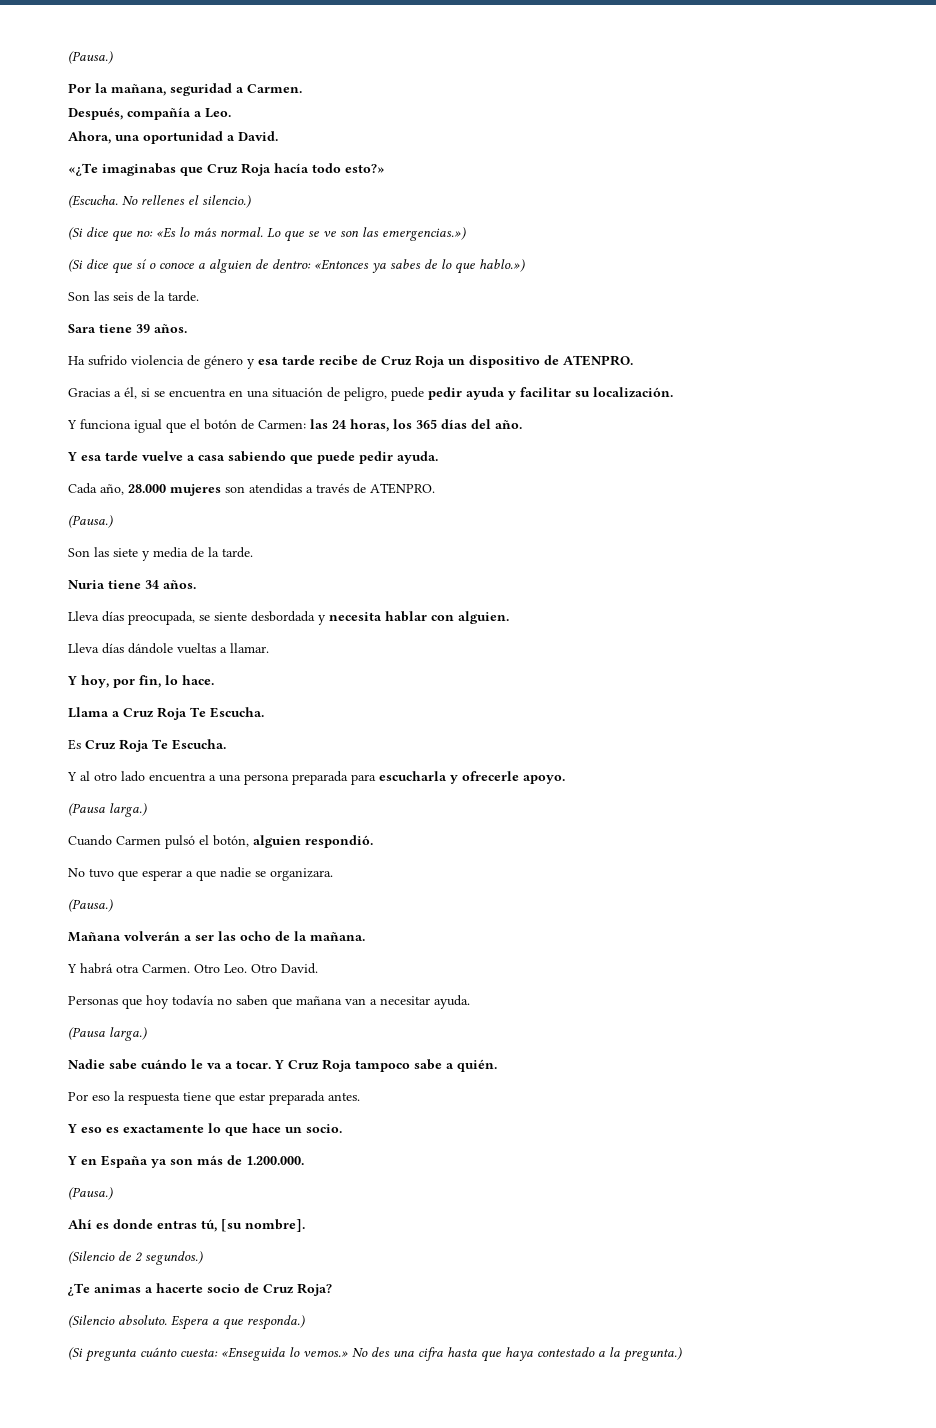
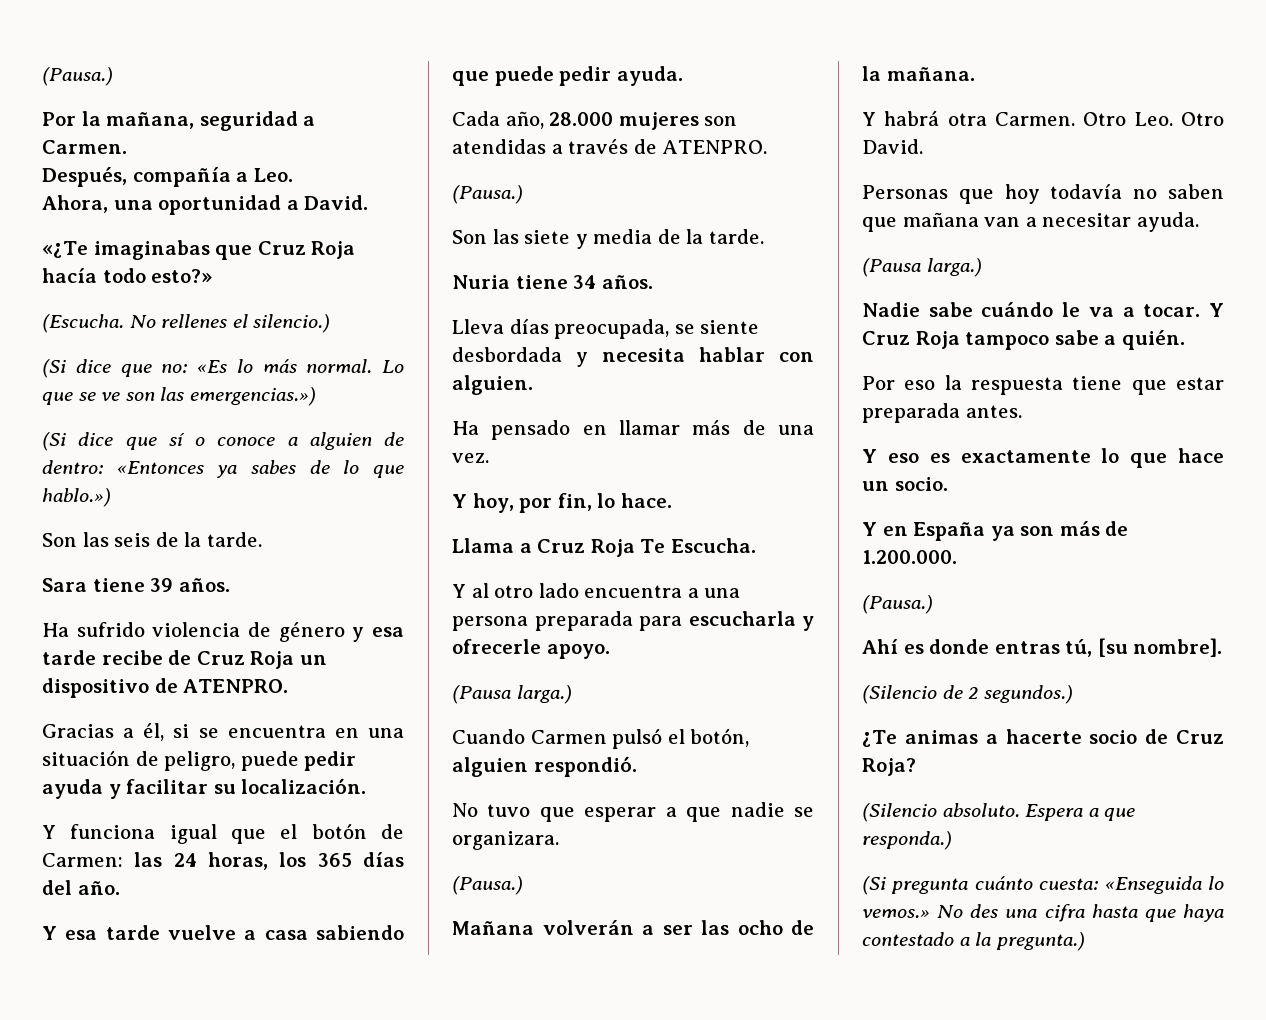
- Lleva días dándole vueltas a llamar.
+ Ha pensado en llamar más de una vez.
- Es Cruz Roja Te Escucha.

